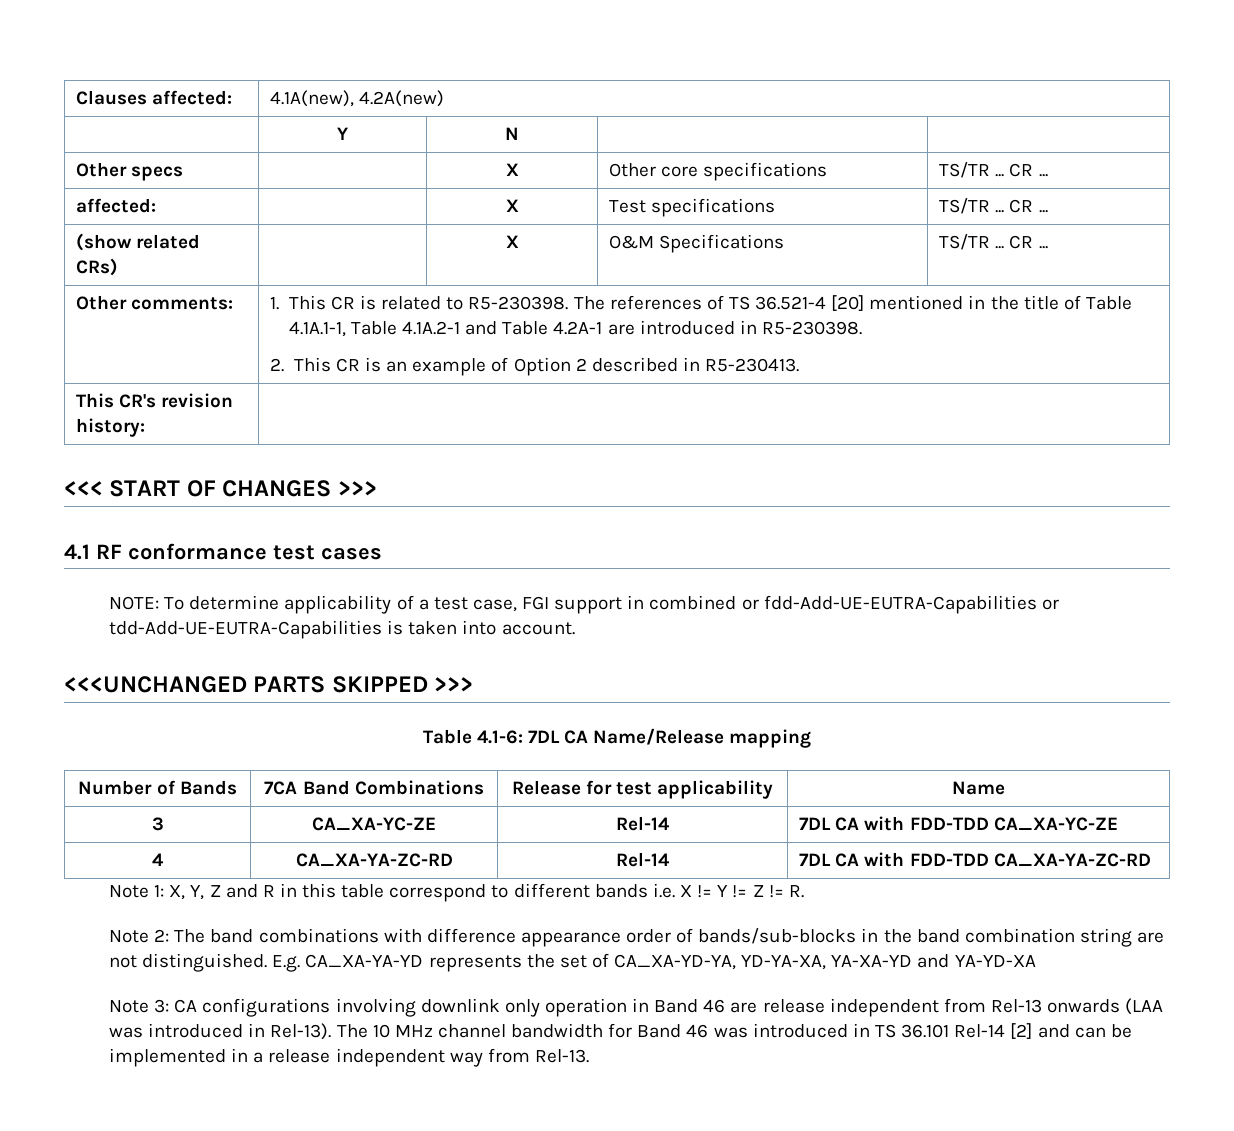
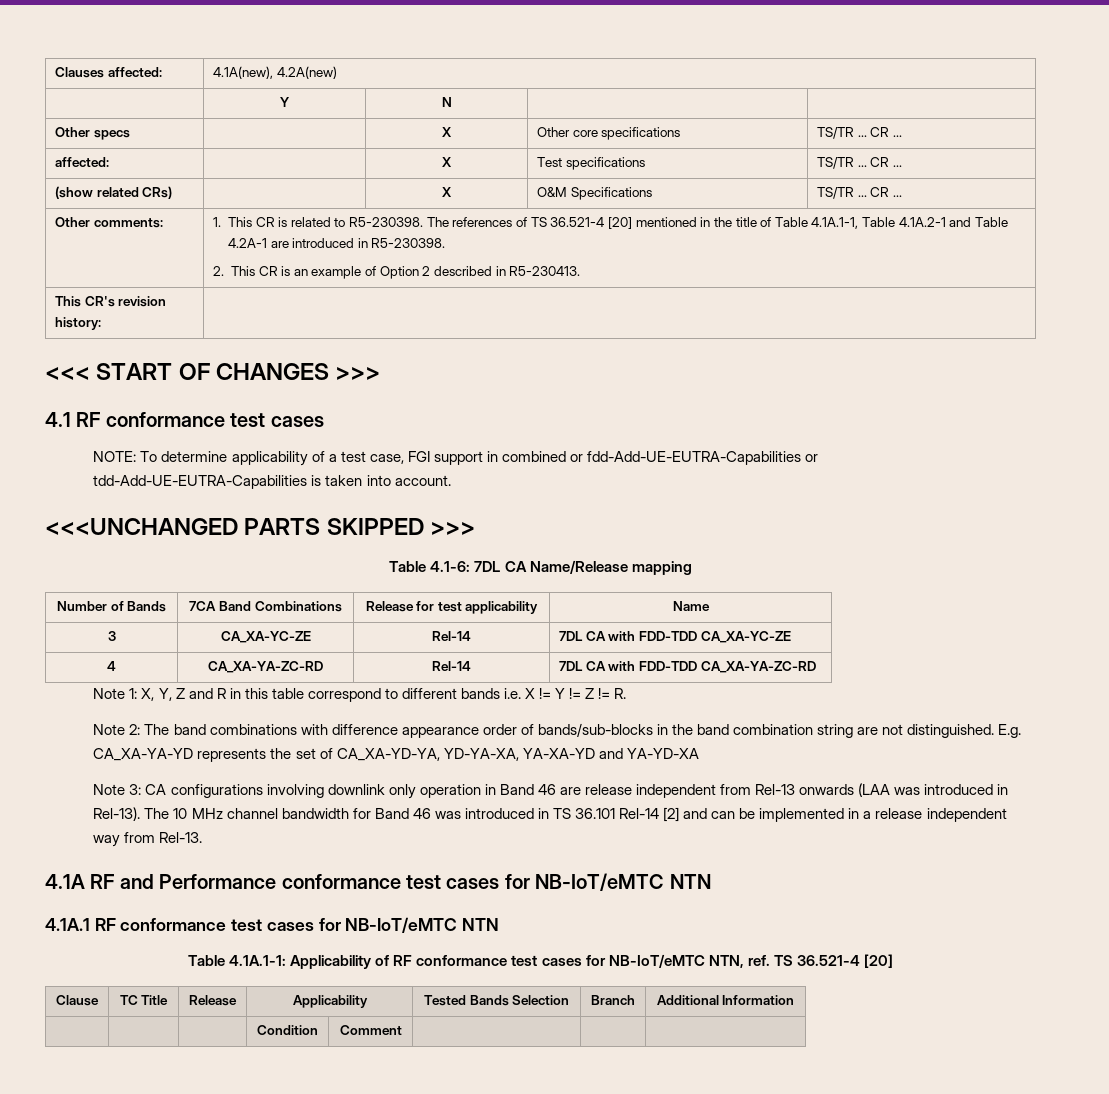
+ 4.1A RF and Performance conformance test cases for NB-IoT/eMTC NTN
+ 4.1A.1 RF conformance test cases for NB-IoT/eMTC NTN
+ Table 4.1A.1-1: Applicability of RF conformance test cases for NB-IoT/eMTC NTN, ref. TS 36.521-4 [20]
+ Clause | TC Title | Release | Applicability | Tested Bands Selection | Branch | Additional Information
+ | | | Condition | Comment | | |

